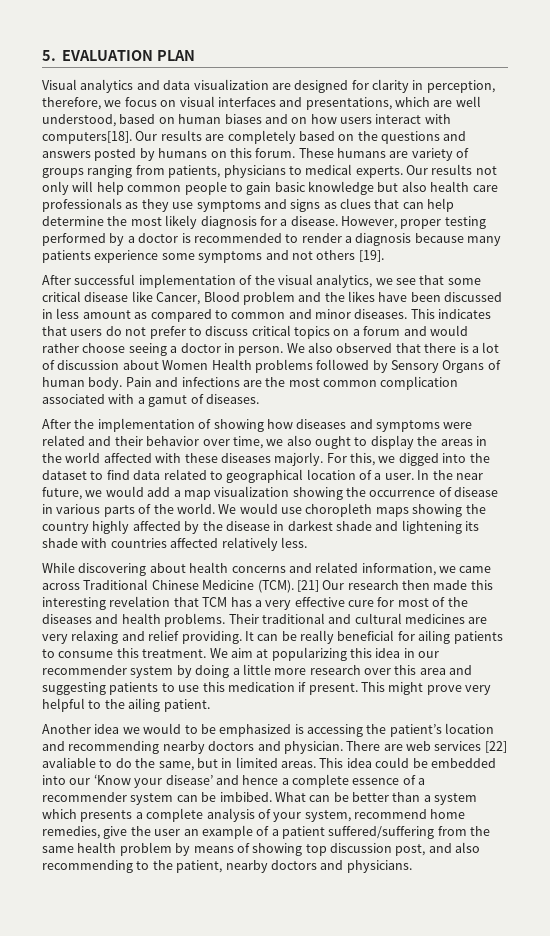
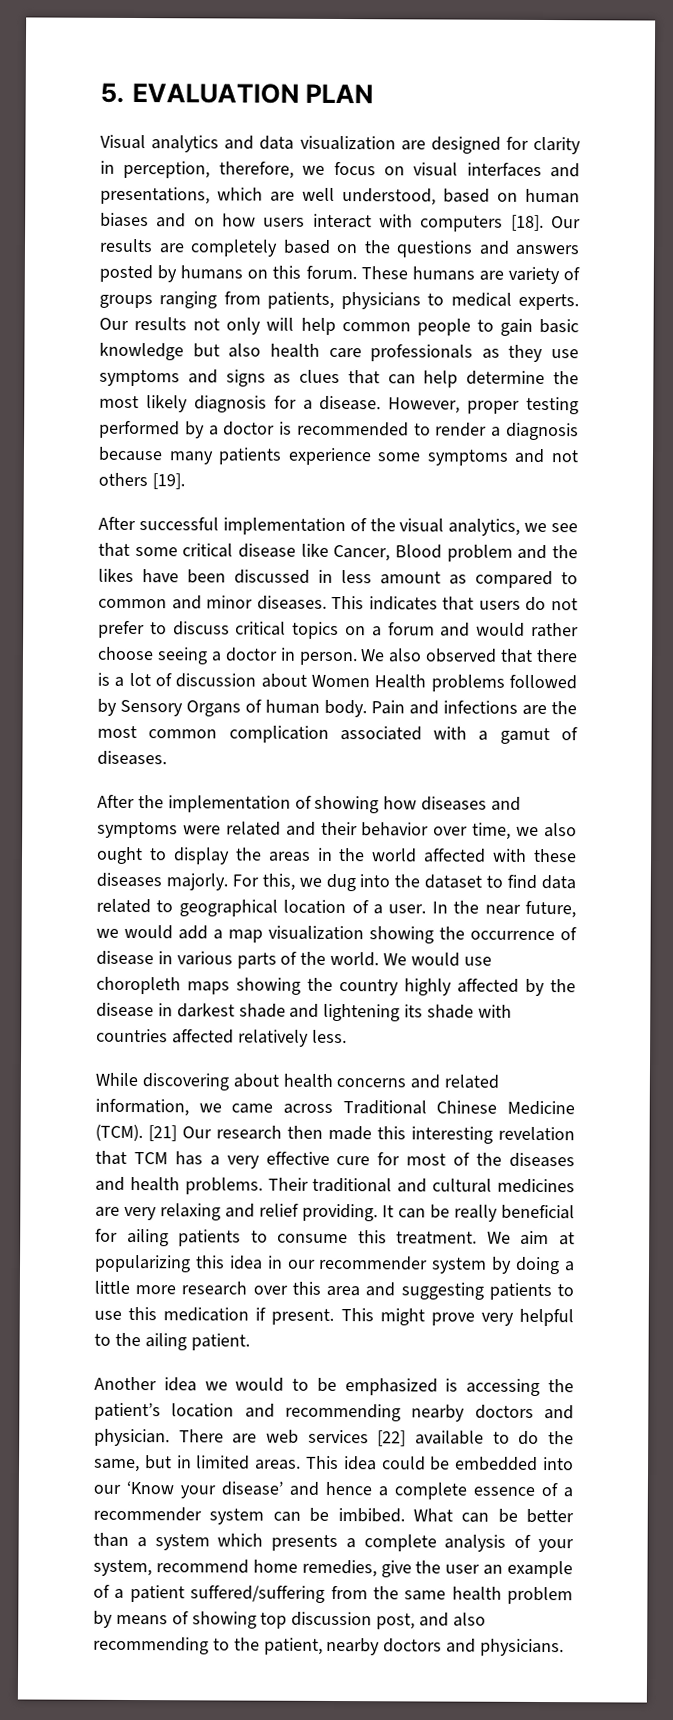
- Visual analytics and data visualization are designed for clarity in perception, therefore, we focus on visual interfaces and presentations, which are well understood, based on human biases and on how users interact with computers[18].
+ Visual analytics and data visualization are designed for clarity in perception, therefore, we focus on visual interfaces and presentations, which are well understood, based on human biases and on how users interact with computers [18].
- For this, we digged into the dataset to find data related to geographical location of a user.
+ For this, we dug into the dataset to find data related to geographical location of a user.
- There are web services [22] avaliable to do the same, but in limited areas.
+ There are web services [22] available to do the same, but in limited areas.

